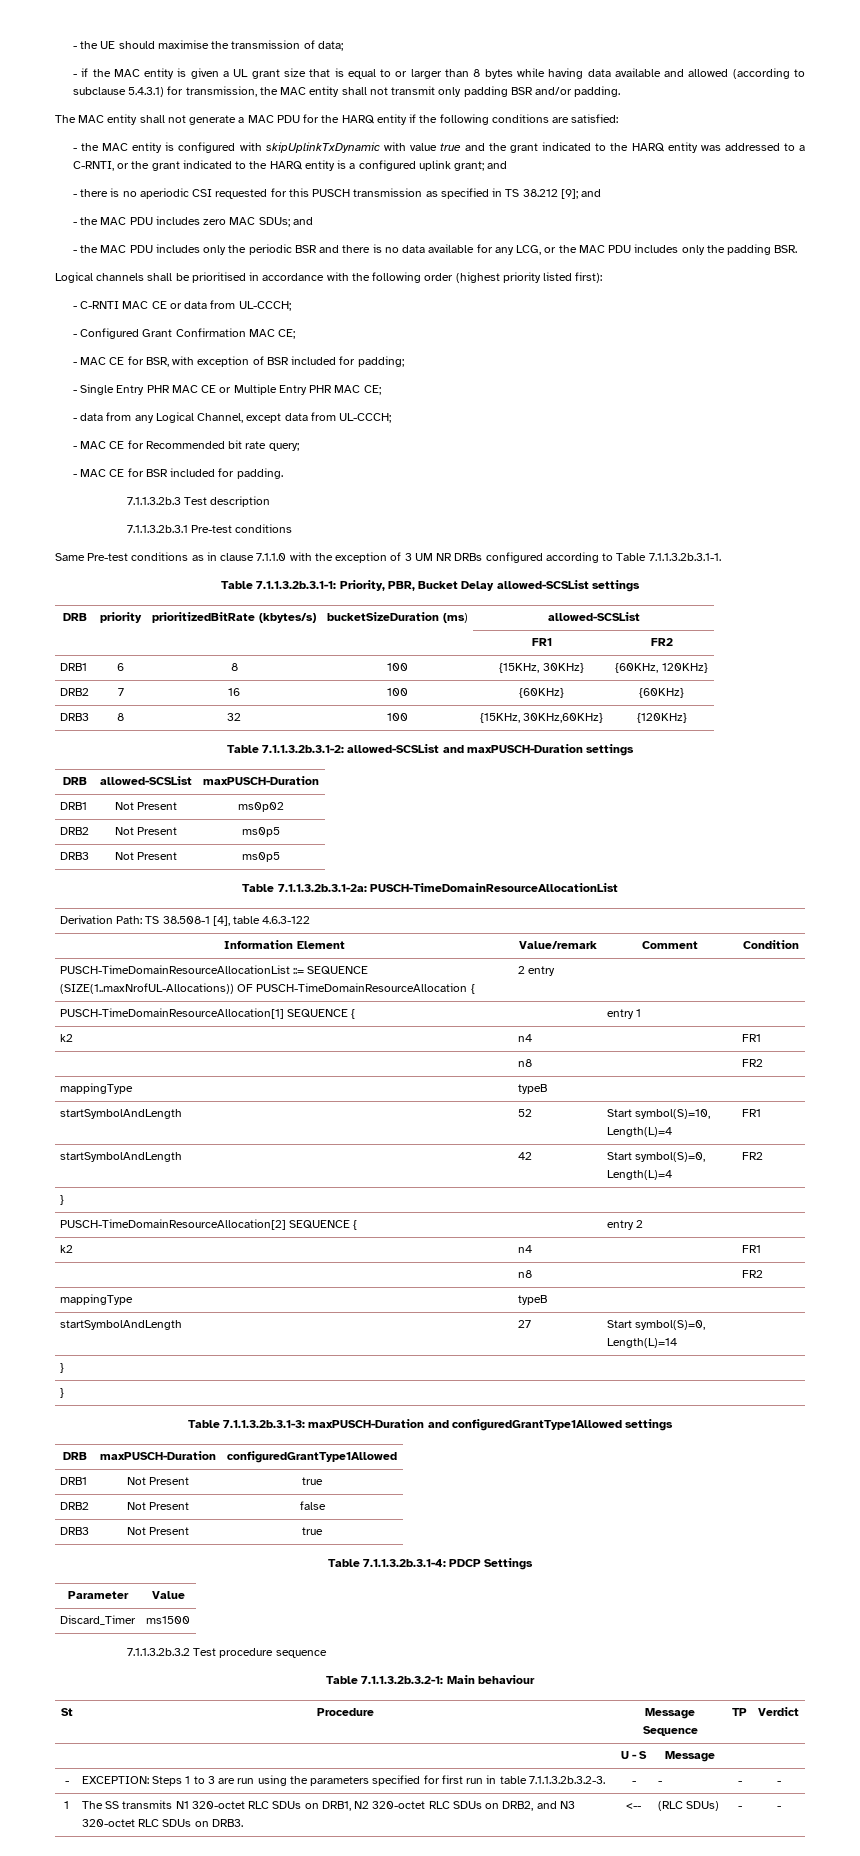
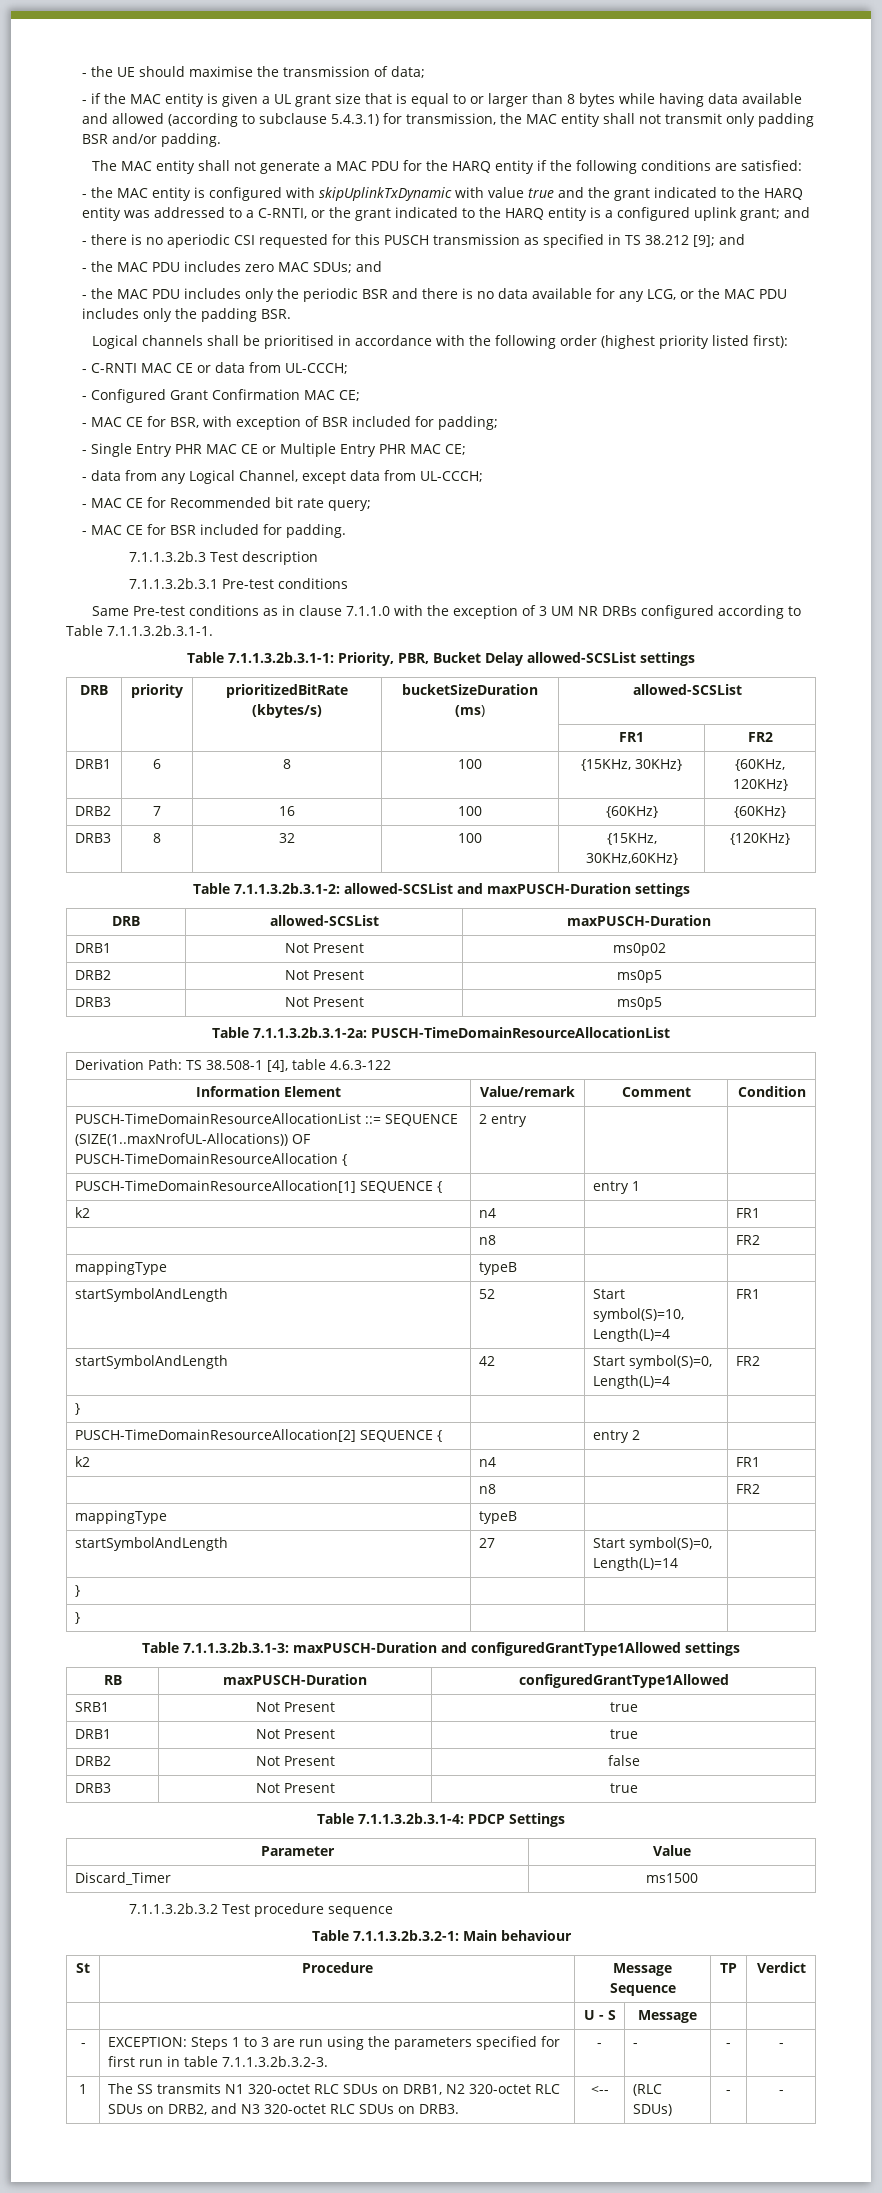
- DRB | maxPUSCH-Duration | configuredGrantType1Allowed
+ RB | maxPUSCH-Duration | configuredGrantType1Allowed
+ SRB1 | Not Present | true

